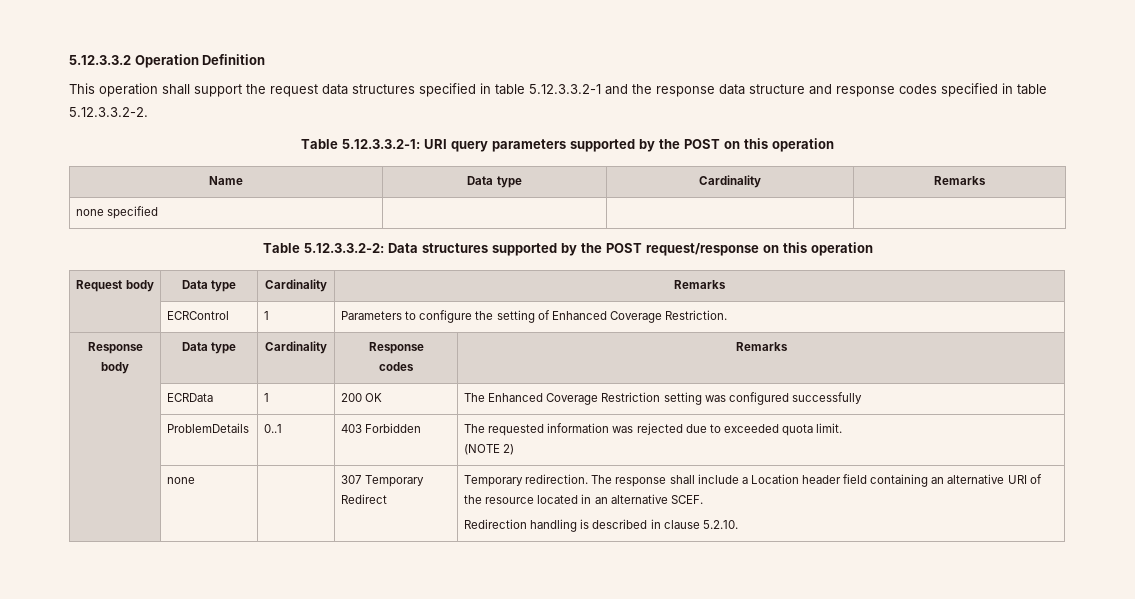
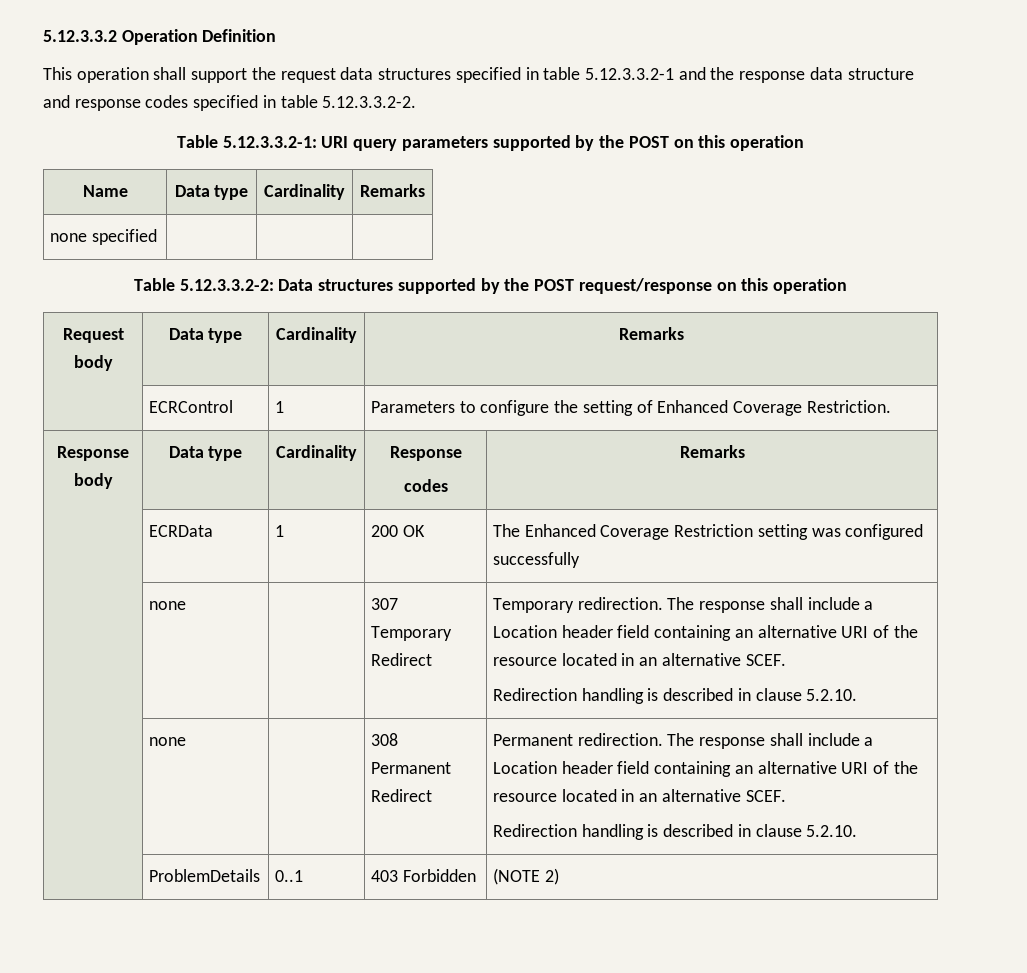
- | ProblemDetails | 0..1 | 403 Forbidden | The requested information was rejected due to exceeded quota limit.
- (NOTE 2)
+ | none | | 308 Permanent Redirect | Permanent redirection. The response shall include a Location header field containing an alternative URI of the resource located in an alternative SCEF.
+ Redirection handling is described in clause 5.2.10.
+ | ProblemDetails | 0..1 | 403 Forbidden | (NOTE 2)

